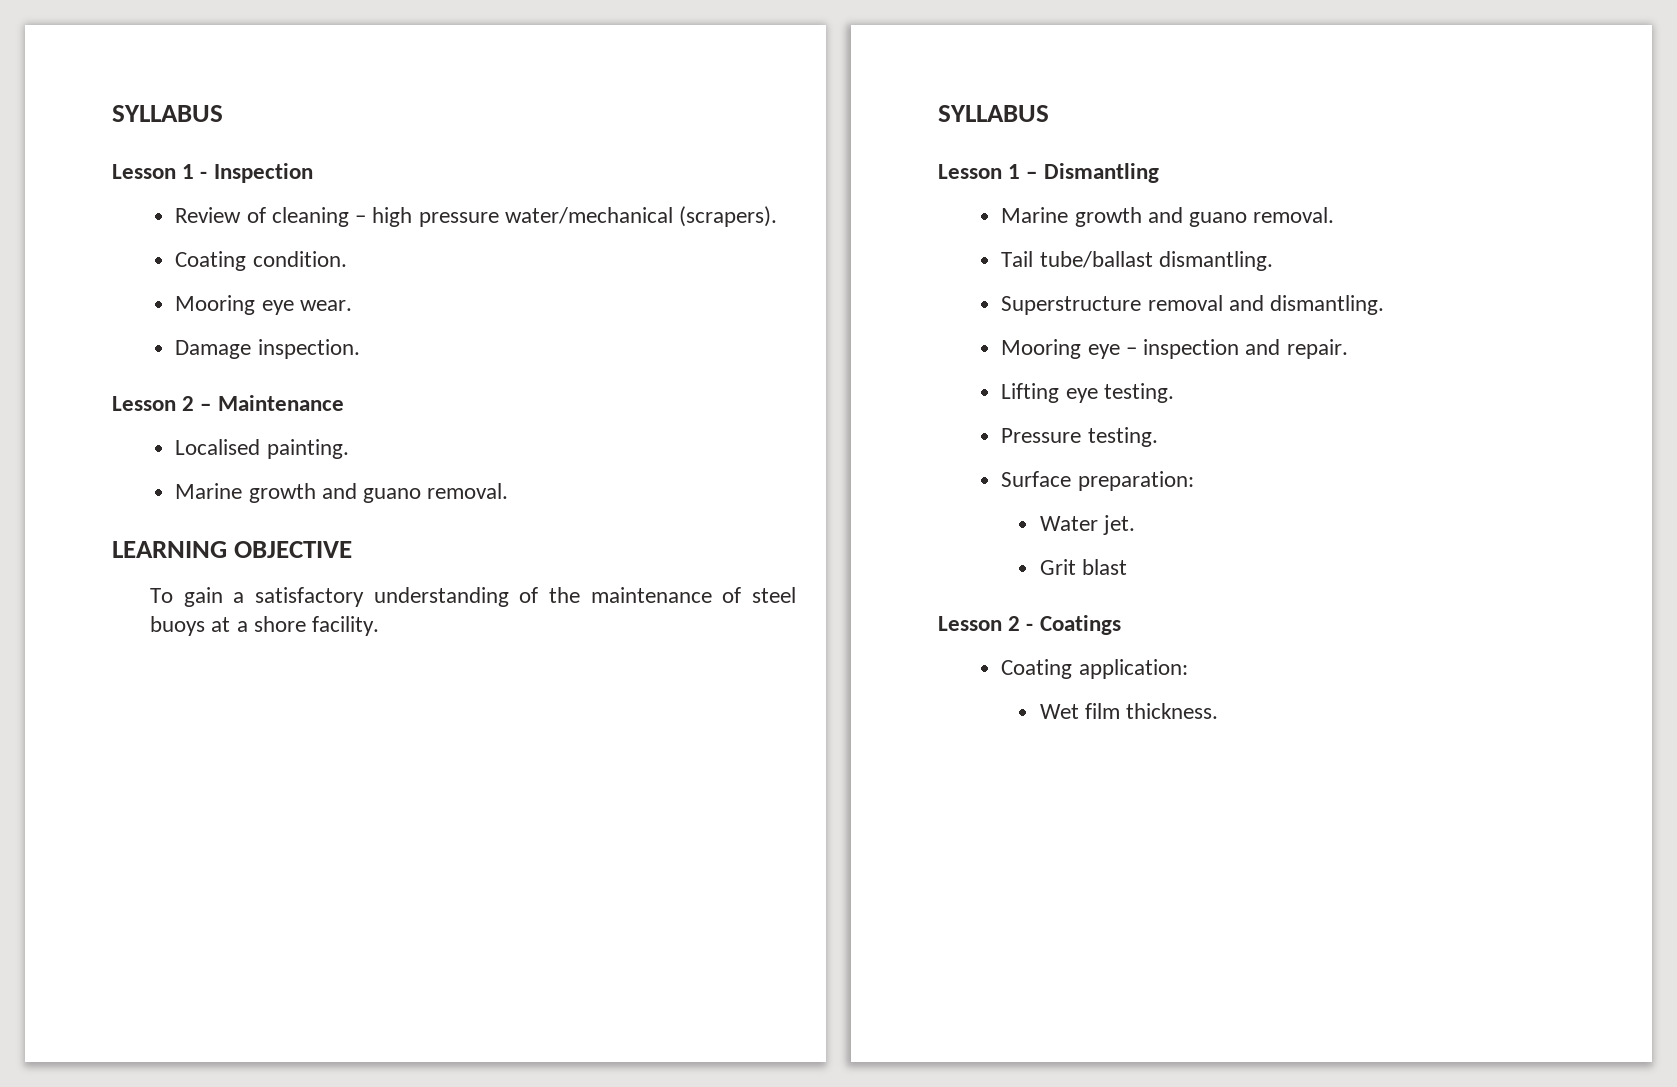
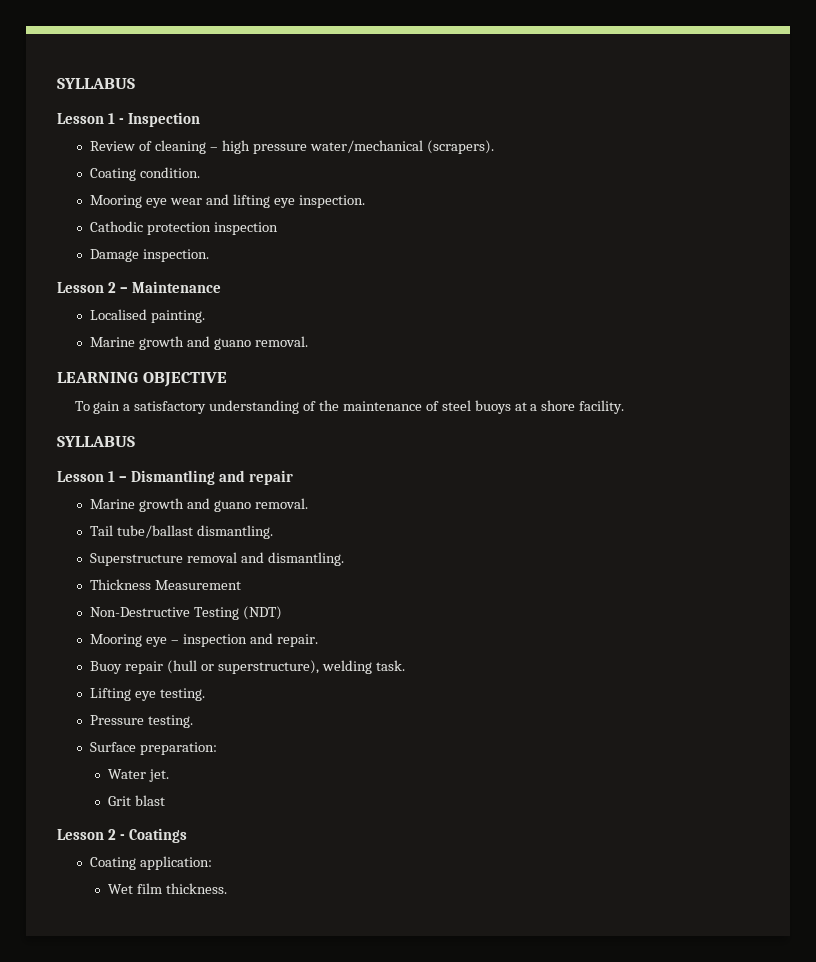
- Mooring eye wear.
+ Mooring eye wear and lifting eye inspection.
+ Cathodic protection inspection
- Lesson 1 – Dismantling
+ Lesson 1 – Dismantling and repair
+ Thickness Measurement
+ Non-Destructive Testing (NDT)
+ Buoy repair (hull or superstructure), welding task.

